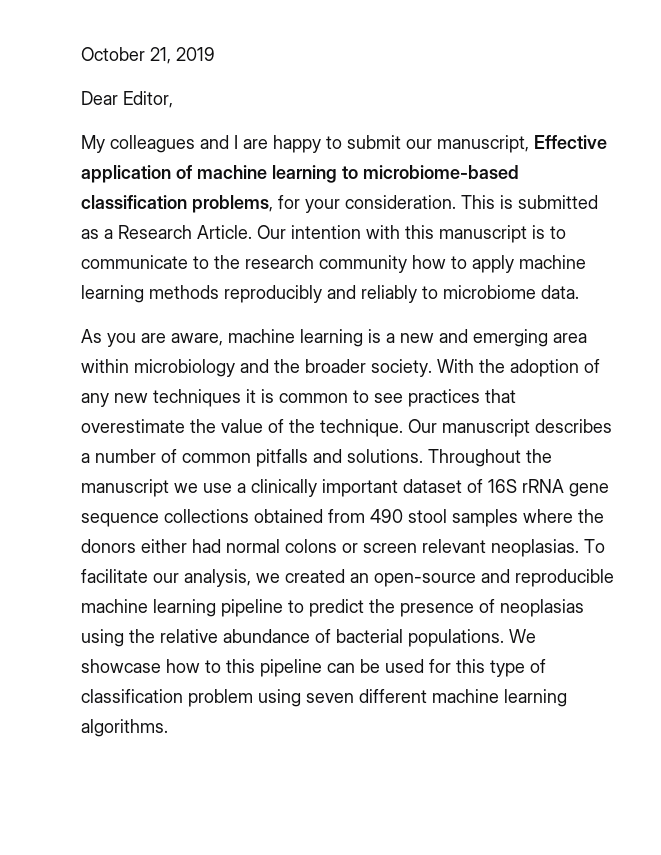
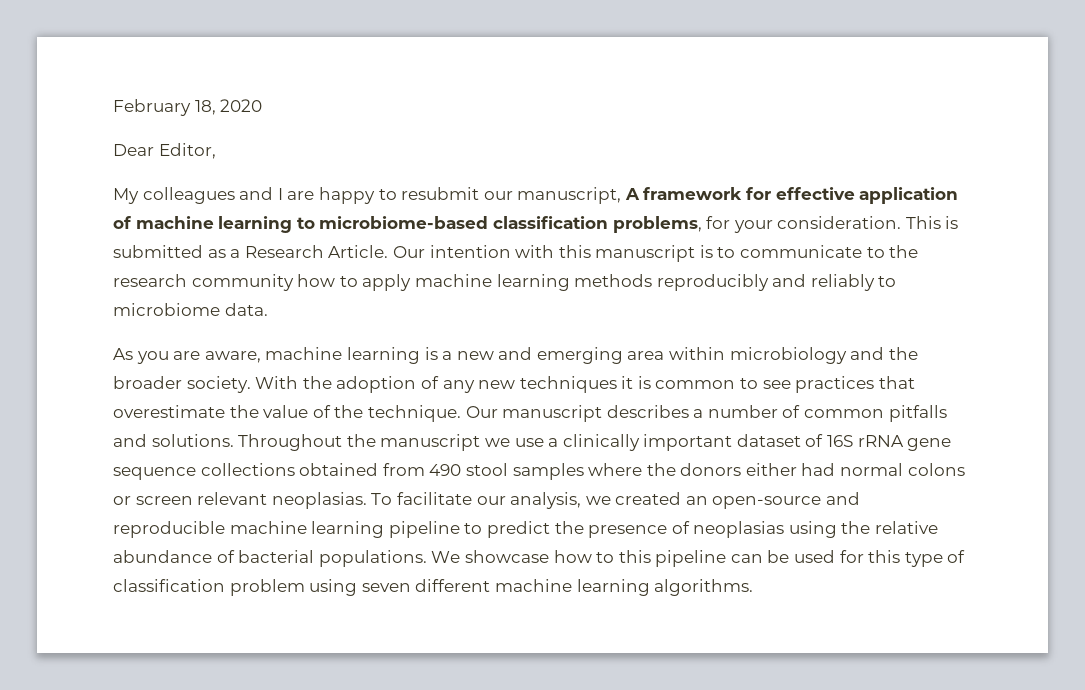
- October 21, 2019
+ February 18, 2020
- My colleagues and I are happy to submit our manuscript, Effective application of machine learning to microbiome-based classification problems, for your consideration.
+ My colleagues and I are happy to resubmit our manuscript, A framework for effective application of machine learning to microbiome-based classification problems, for your consideration.

